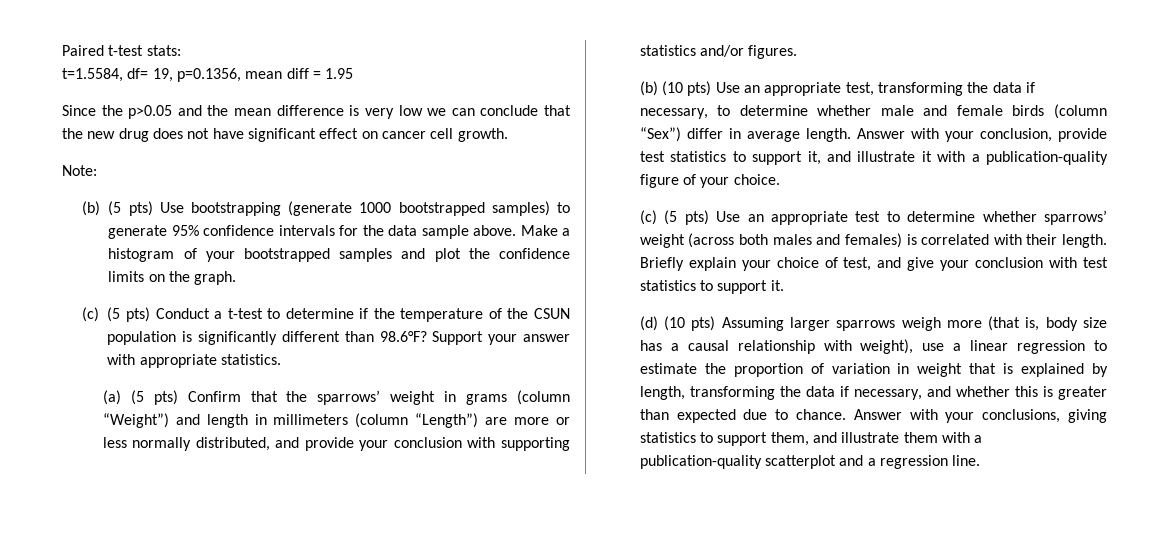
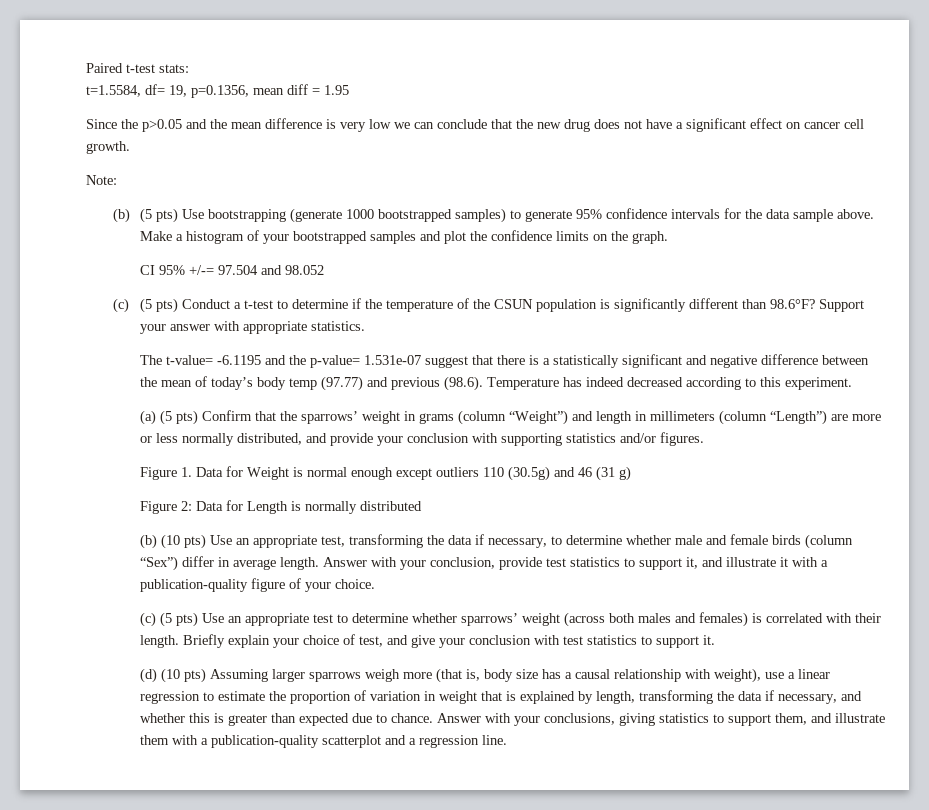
- Since the p>0.05 and the mean difference is very low we can conclude that the new drug does not have significant effect on cancer cell growth.
+ Since the p>0.05 and the mean difference is very low we can conclude that the new drug does not have a significant effect on cancer cell growth.
+ CI 95% +/-= 97.504 and 98.052
+ The t-value= -6.1195 and the p-value= 1.531e-07 suggest that there is a statistically significant and negative difference between the mean of today’s body temp (97.77) and previous (98.6). Temperature has indeed decreased according to this experiment.
+ Figure 1. Data for Weight is normal enough except outliers 110 (30.5g) and 46 (31 g)
+ Figure 2: Data for Length is normally distributed

